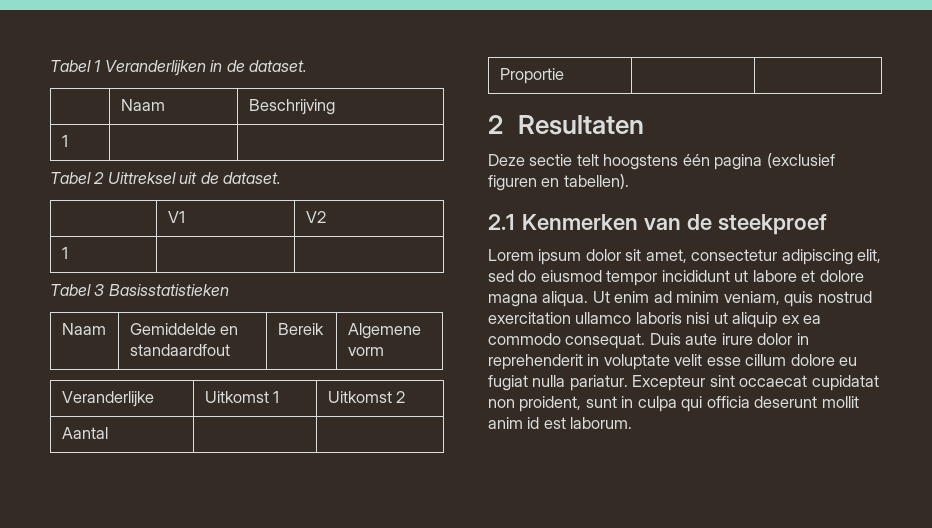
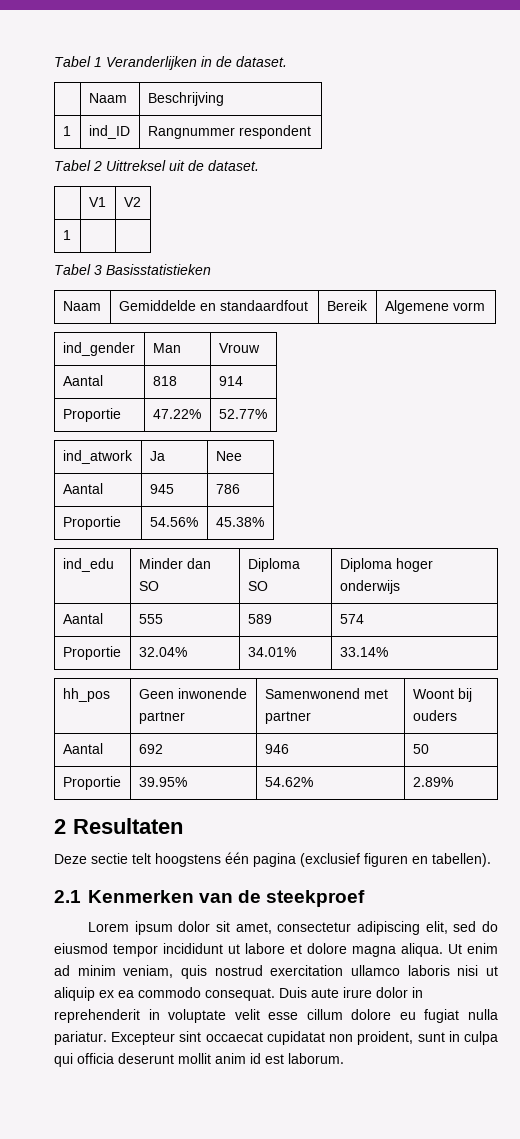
  | Naam | Beschrijving
- 1 | |
+ 1 | ind_ID | Rangnummer respondent
- Veranderlijke | Uitkomst 1 | Uitkomst 2
- Aantal | |
- Proportie | |
+ ind_gender | Man | Vrouw
+ Aantal | 818 | 914
+ Proportie | 47.22% | 52.77%
+ ind_atwork | Ja | Nee
+ Aantal | 945 | 786
+ Proportie | 54.56% | 45.38%
+ ind_edu | Minder dan SO | Diploma SO | Diploma hoger onderwijs
+ Aantal | 555 | 589 | 574
+ Proportie | 32.04% | 34.01% | 33.14%
+ hh_pos | Geen inwonende partner | Samenwonend met partner | Woont bij ouders
+ Aantal | 692 | 946 | 50
+ Proportie | 39.95% | 54.62% | 2.89%

